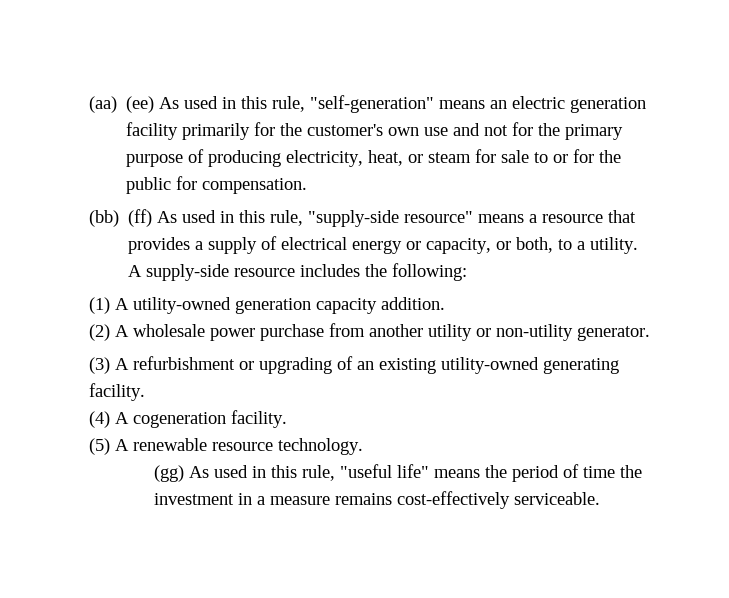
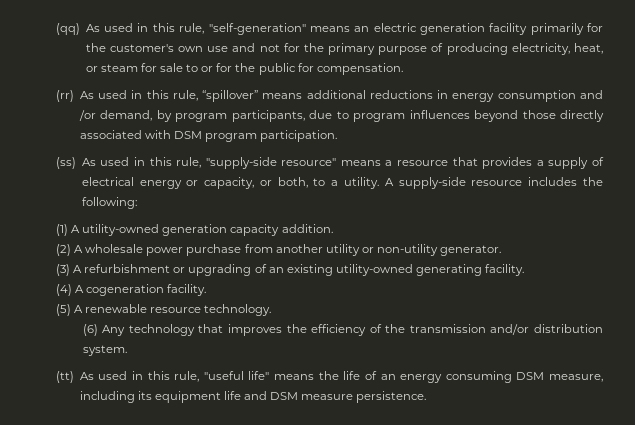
- (aa) (ee) As used in this rule, "self-generation" means an electric generation facility primarily for the customer's own use and not for the primary purpose of producing electricity, heat, or steam for sale to or for the public for compensation.
+ (qq) As used in this rule, "self-generation" means an electric generation facility primarily for the customer's own use and not for the primary purpose of producing electricity, heat, or steam for sale to or for the public for compensation.
- (bb) (ff) As used in this rule, "supply-side resource" means a resource that provides a supply of electrical energy or capacity, or both, to a utility.
+ (rr) As used in this rule, “spillover” means additional reductions in energy consumption and /or demand, by program participants, due to program influences beyond those directly associated with DSM program participation.
+ (ss) As used in this rule, "supply-side resource" means a resource that provides a supply of electrical energy or capacity, or both, to a utility.
- (gg) As used in this rule, "useful life" means the period of time the investment in a measure remains cost-effectively serviceable.
+ (6) Any technology that improves the efficiency of the transmission and/or distribution system.
+ (tt) As used in this rule, "useful life" means the life of an energy consuming DSM measure, including its equipment life and DSM measure persistence.

